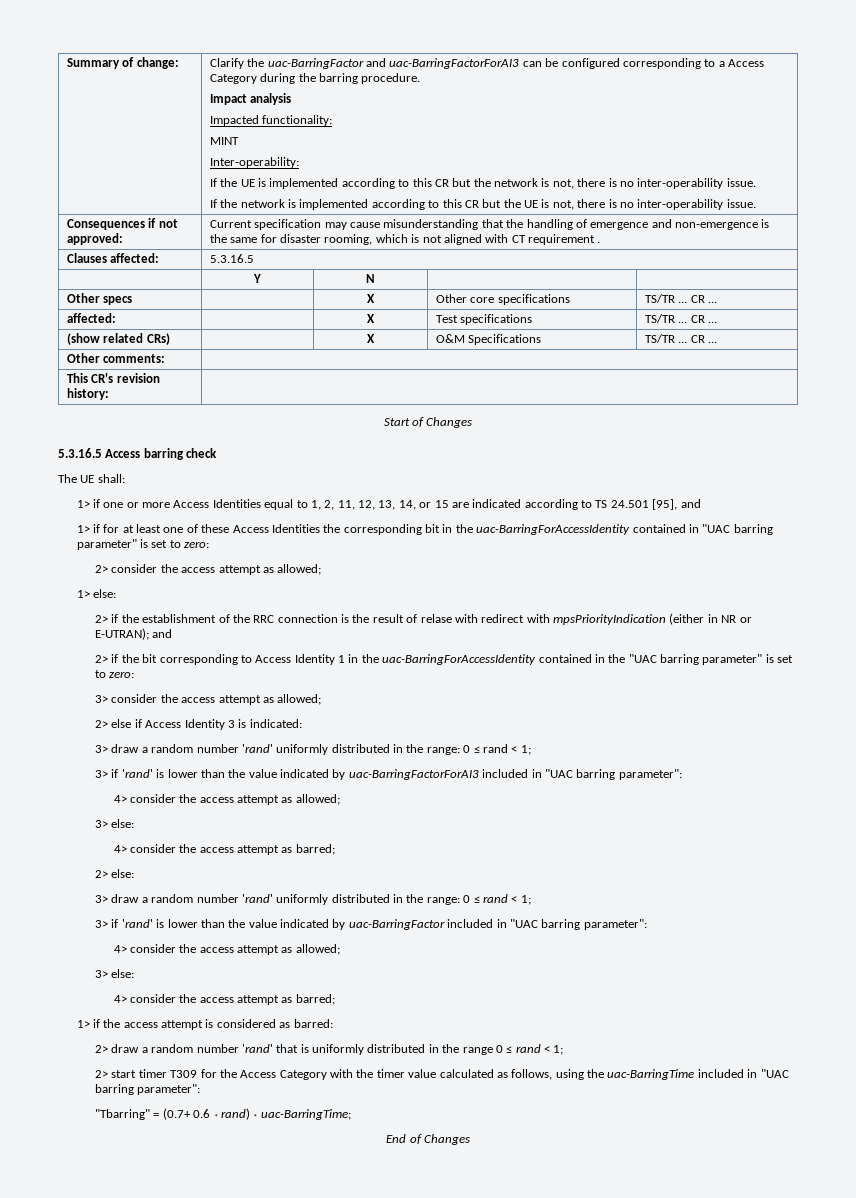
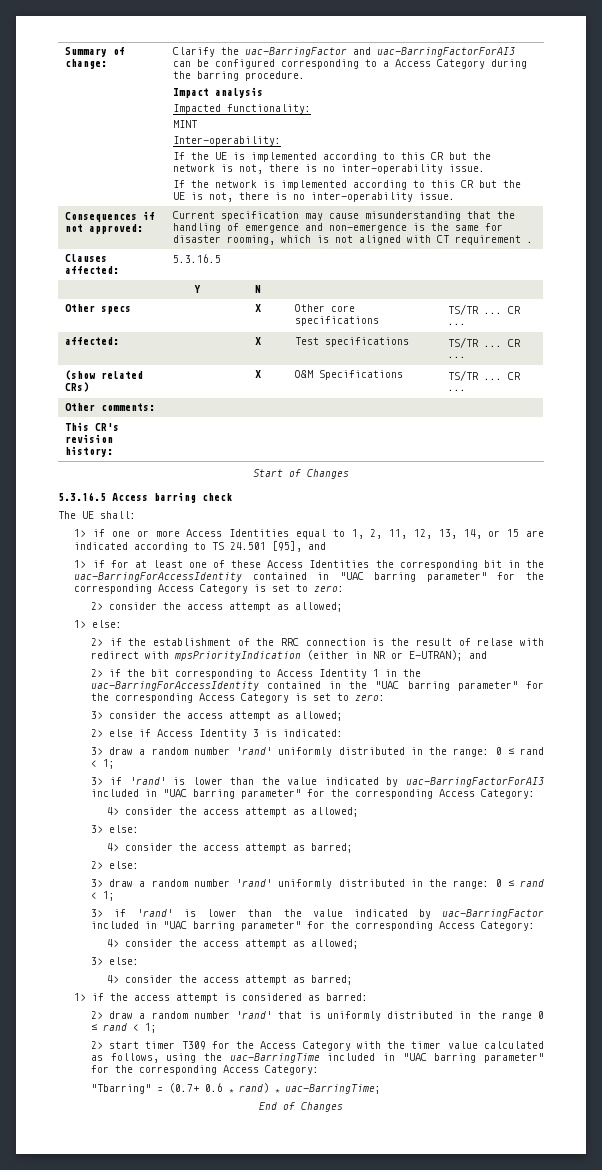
- 1> if for at least one of these Access Identities the corresponding bit in the uac-BarringForAccessIdentity contained in "UAC barring parameter" is set to zero:
+ 1> if for at least one of these Access Identities the corresponding bit in the uac-BarringForAccessIdentity contained in "UAC barring parameter" for the corresponding Access Category is set to zero:
- 2> if the bit corresponding to Access Identity 1 in the uac-BarringForAccessIdentity contained in the "UAC barring parameter" is set to zero:
+ 2> if the bit corresponding to Access Identity 1 in the uac-BarringForAccessIdentity contained in the "UAC barring parameter" for the corresponding Access Category is set to zero:
- 3> if 'rand' is lower than the value indicated by uac-BarringFactorForAI3 included in "UAC barring parameter":
+ 3> if 'rand' is lower than the value indicated by uac-BarringFactorForAI3 included in "UAC barring parameter" for the corresponding Access Category:
- 3> if 'rand' is lower than the value indicated by uac-BarringFactor included in "UAC barring parameter":
+ 3> if 'rand' is lower than the value indicated by uac-BarringFactor included in "UAC barring parameter" for the corresponding Access Category:
- 2> start timer T309 for the Access Category with the timer value calculated as follows, using the uac-BarringTime included in "UAC barring parameter":
+ 2> start timer T309 for the Access Category with the timer value calculated as follows, using the uac-BarringTime included in "UAC barring parameter" for the corresponding Access Category:

